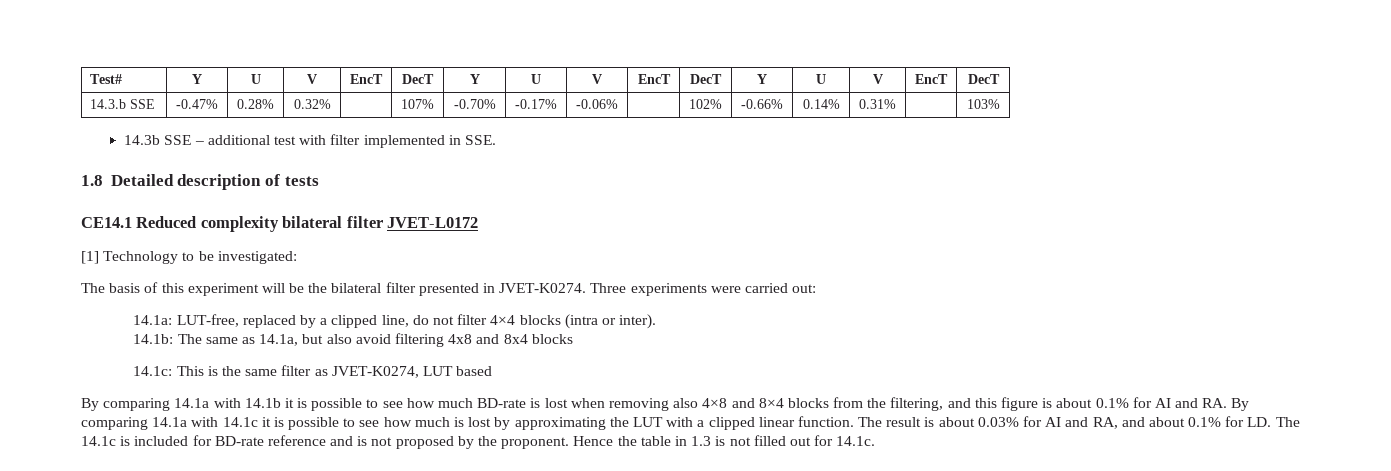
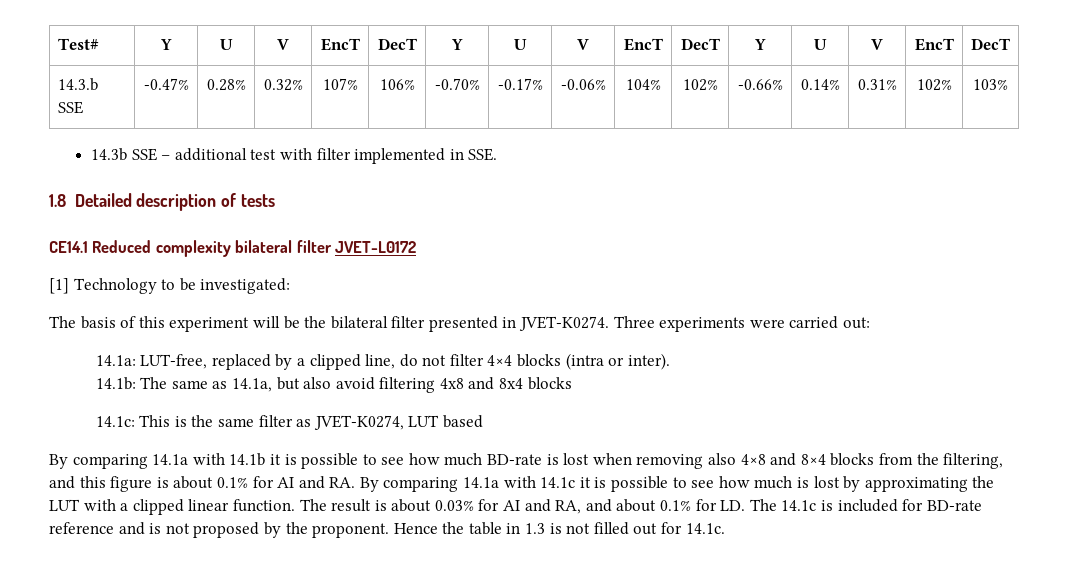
- 14.3.b SSE | -0.47% | 0.28% | 0.32% | | 107% | -0.70% | -0.17% | -0.06% | | 102% | -0.66% | 0.14% | 0.31% | | 103%
+ 14.3.b SSE | -0.47% | 0.28% | 0.32% | 107% | 106% | -0.70% | -0.17% | -0.06% | 104% | 102% | -0.66% | 0.14% | 0.31% | 102% | 103%

